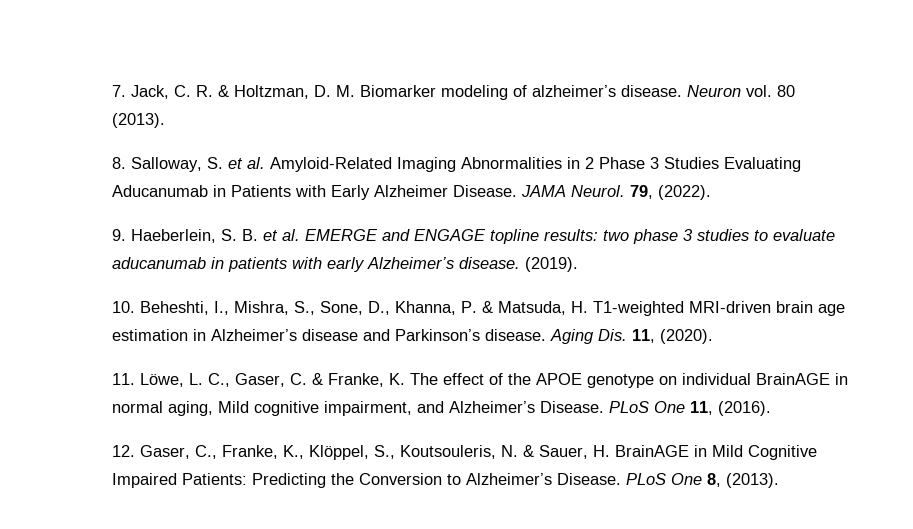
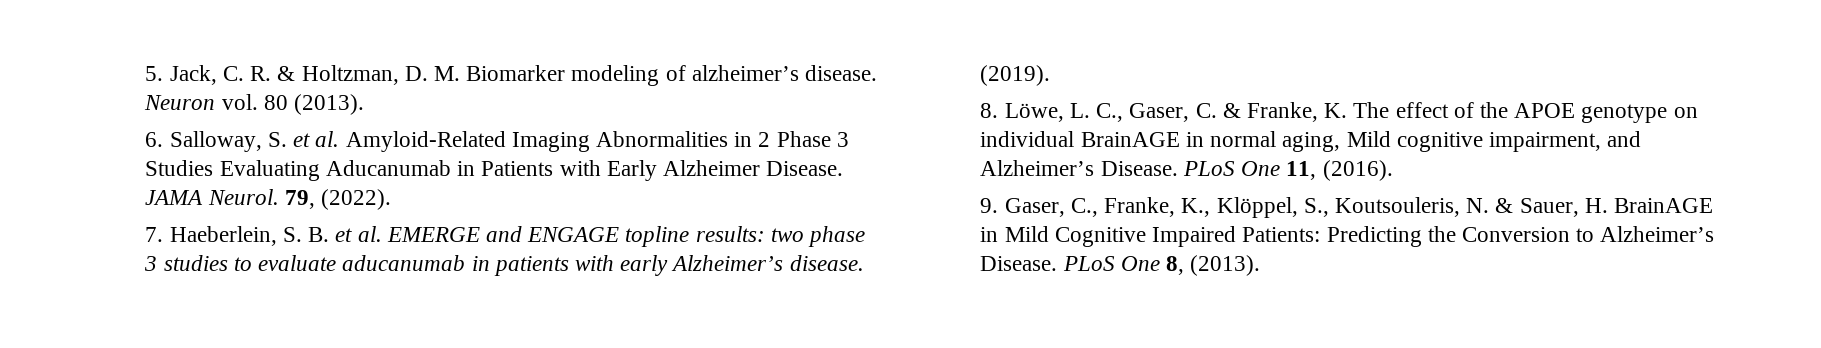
- 7. Jack, C. R. & Holtzman, D. M. Biomarker modeling of alzheimer’s disease.
+ 5. Jack, C. R. & Holtzman, D. M. Biomarker modeling of alzheimer’s disease.
- 8. Salloway, S. et al. Amyloid-Related Imaging Abnormalities in 2 Phase 3 Studies Evaluating Aducanumab in Patients with Early Alzheimer Disease.
+ 6. Salloway, S. et al. Amyloid-Related Imaging Abnormalities in 2 Phase 3 Studies Evaluating Aducanumab in Patients with Early Alzheimer Disease.
- 9. Haeberlein, S. B. et al. EMERGE and ENGAGE topline results: two phase 3 studies to evaluate aducanumab in patients with early Alzheimer’s disease.
+ 7. Haeberlein, S. B. et al. EMERGE and ENGAGE topline results: two phase 3 studies to evaluate aducanumab in patients with early Alzheimer’s disease.
- 10. Beheshti, I., Mishra, S., Sone, D., Khanna, P. & Matsuda, H. T1-weighted MRI-driven brain age estimation in Alzheimer’s disease and Parkinson’s disease. Aging Dis. 11, (2020).
- 11. Löwe, L. C., Gaser, C. & Franke, K. The effect of the APOE genotype on individual BrainAGE in normal aging, Mild cognitive impairment, and Alzheimer’s Disease.
+ 8. Löwe, L. C., Gaser, C. & Franke, K. The effect of the APOE genotype on individual BrainAGE in normal aging, Mild cognitive impairment, and Alzheimer’s Disease.
- 12. Gaser, C., Franke, K., Klöppel, S., Koutsouleris, N. & Sauer, H. BrainAGE in Mild Cognitive Impaired Patients: Predicting the Conversion to Alzheimer’s Disease.
+ 9. Gaser, C., Franke, K., Klöppel, S., Koutsouleris, N. & Sauer, H. BrainAGE in Mild Cognitive Impaired Patients: Predicting the Conversion to Alzheimer’s Disease.

